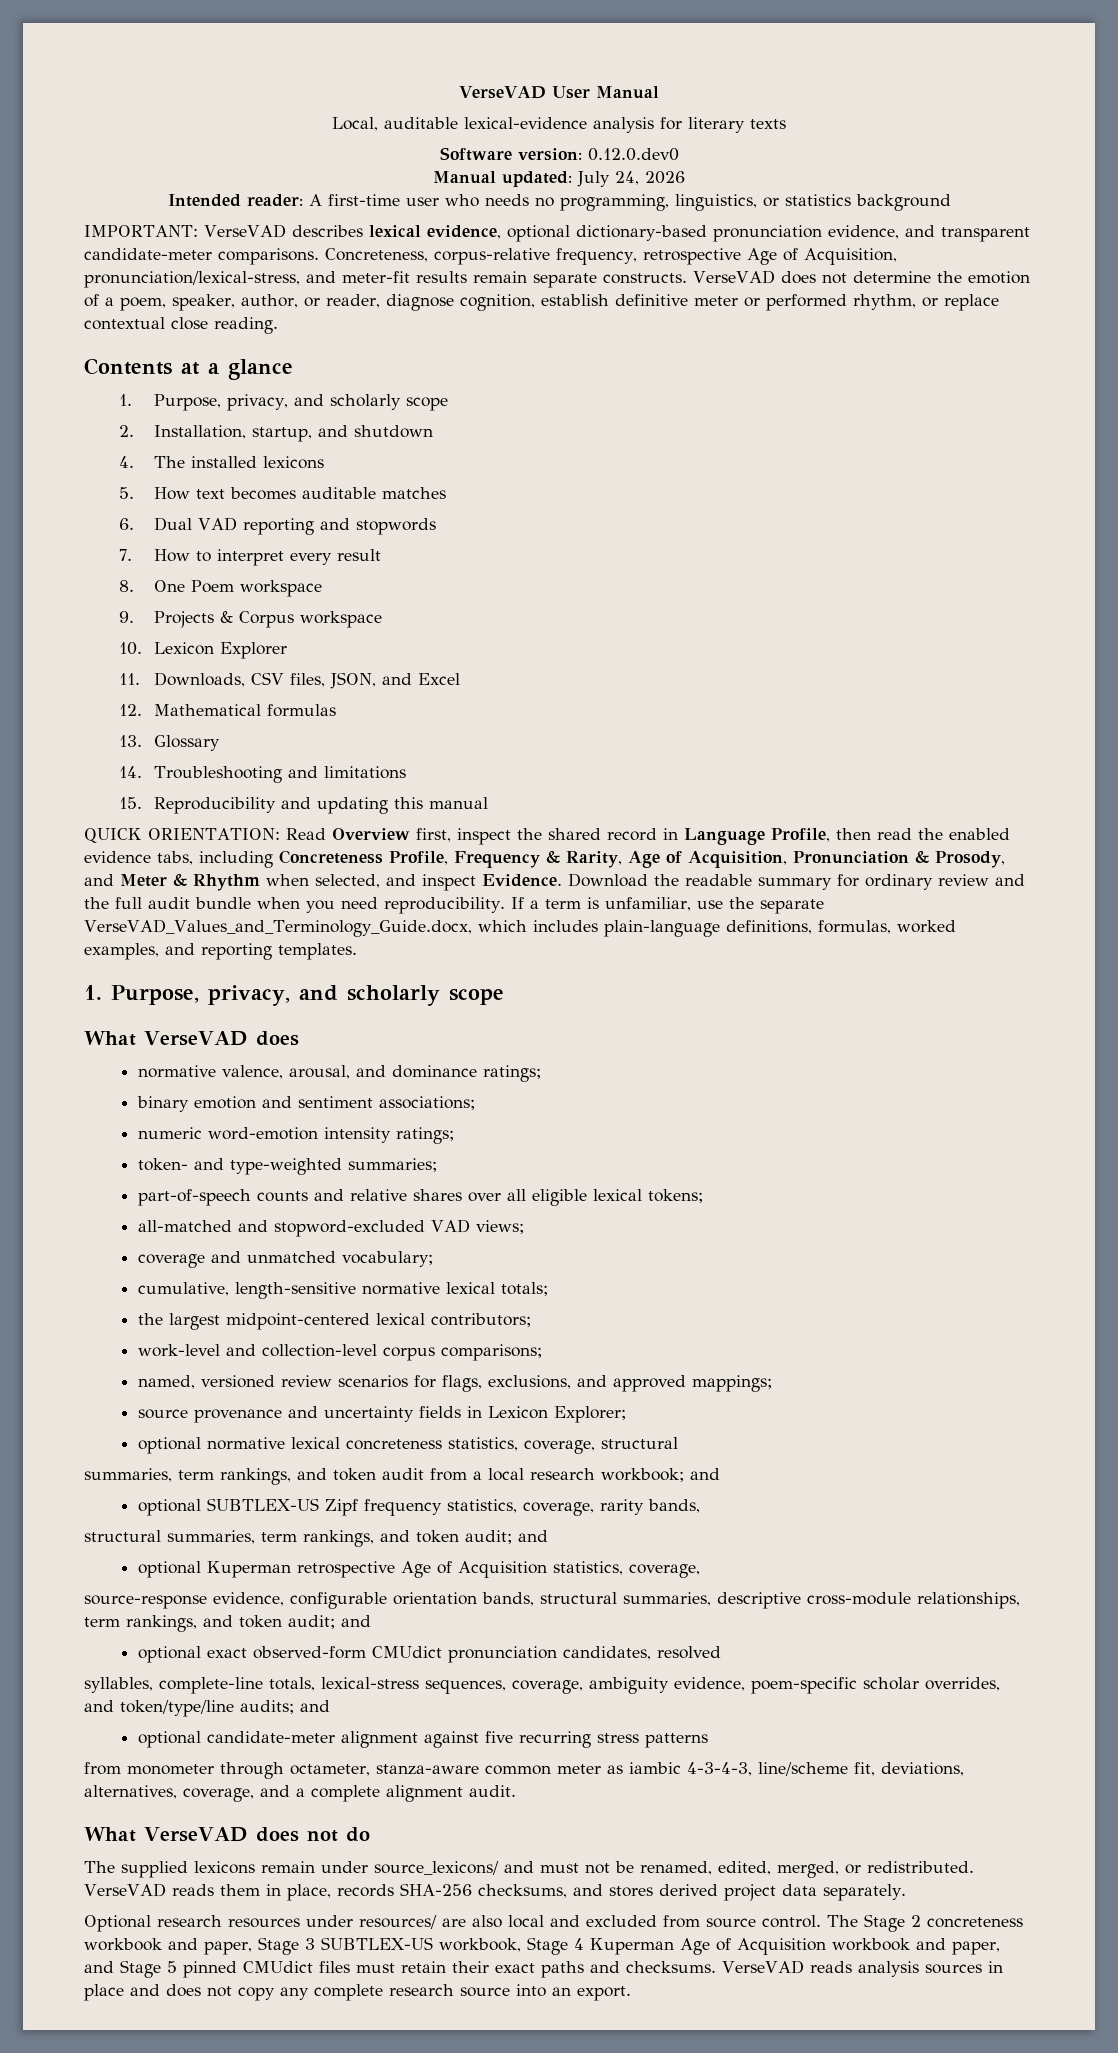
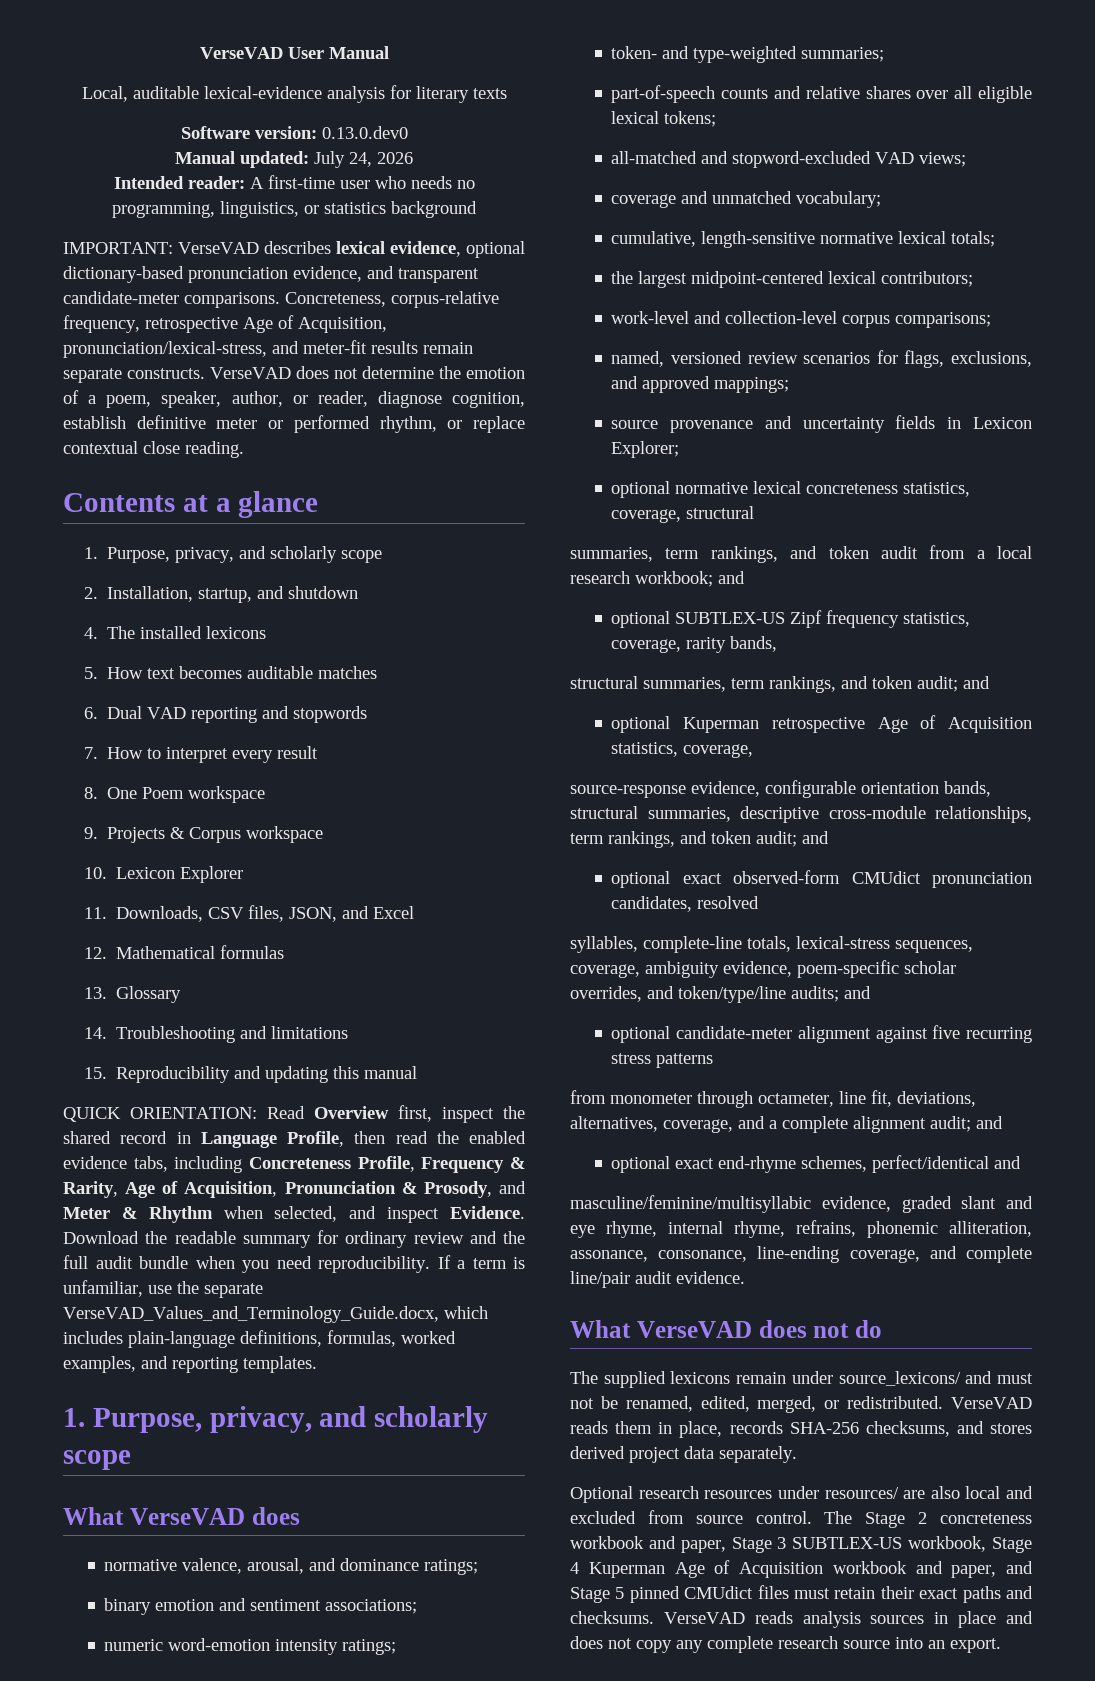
- Software version: 0.12.0.dev0
+ Software version: 0.13.0.dev0
- from monometer through octameter, stanza-aware common meter as iambic 4-3-4-3, line/scheme fit, deviations, alternatives, coverage, and a complete alignment audit.
+ from monometer through octameter, line fit, deviations, alternatives, coverage, and a complete alignment audit; and
+ optional exact end-rhyme schemes, perfect/identical and
+ masculine/feminine/multisyllabic evidence, graded slant and eye rhyme, internal rhyme, refrains, phonemic alliteration, assonance, consonance, line-ending coverage, and complete line/pair audit evidence.

